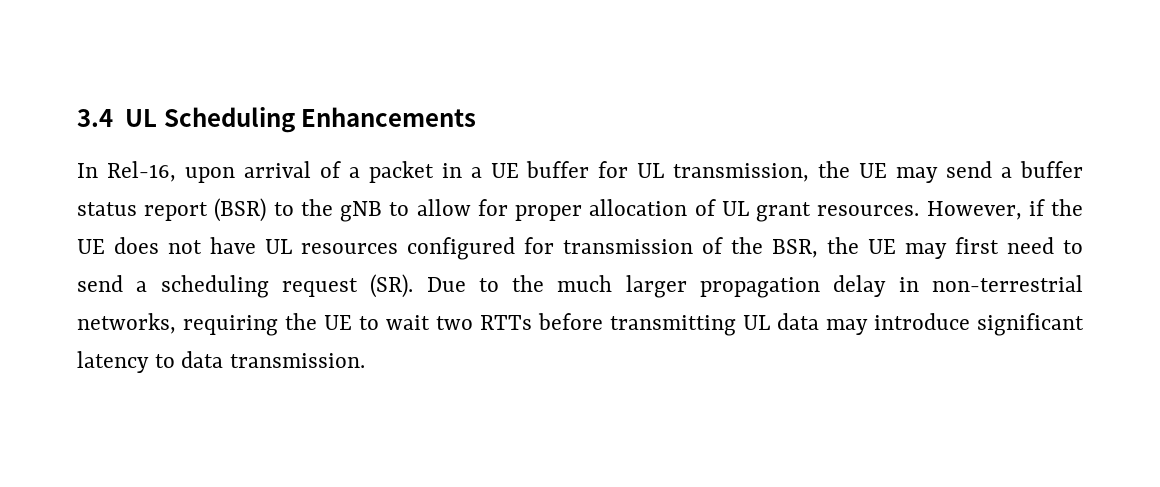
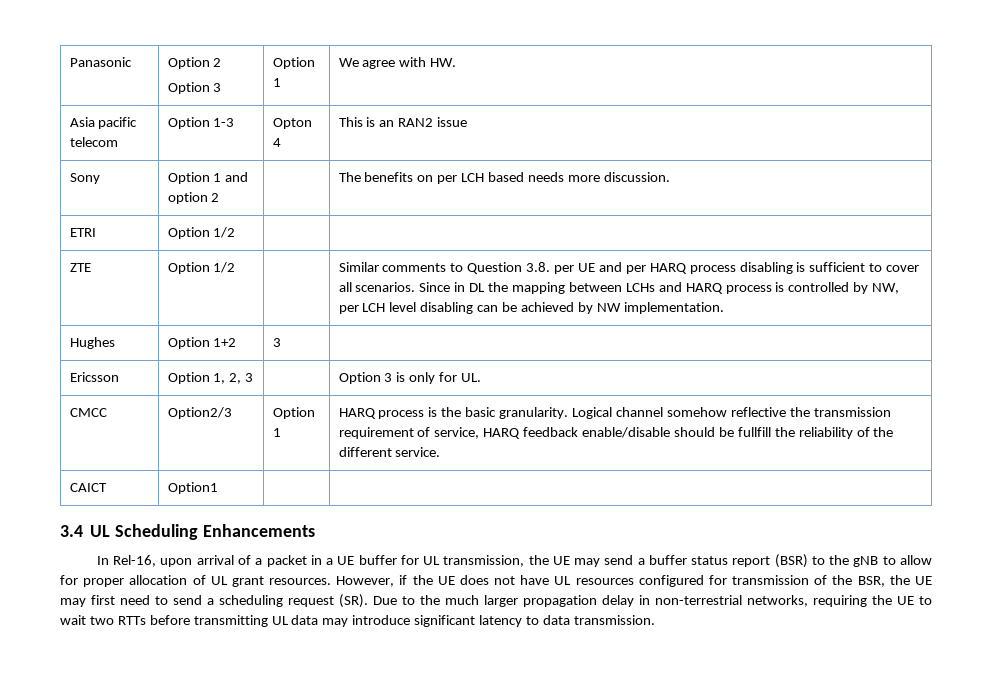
+ Panasonic | Option 2
+ Option 3 | Option 1 | We agree with HW.
+ Asia pacific telecom | Option 1-3 | Opton 4 | This is an RAN2 issue
+ Sony | Option 1 and option 2 | | The benefits on per LCH based needs more discussion.
+ ETRI | Option 1/2 | |
+ ZTE | Option 1/2 | | Similar comments to Question 3.8. per UE and per HARQ process disabling is sufficient to cover all scenarios. Since in DL the mapping between LCHs and HARQ process is controlled by NW, per LCH level disabling can be achieved by NW implementation.
+ Hughes | Option 1+2 | 3 |
+ Ericsson | Option 1, 2, 3 | | Option 3 is only for UL.
+ CMCC | Option2/3 | Option 1 | HARQ process is the basic granularity. Logical channel somehow reflective the transmission requirement of service, HARQ feedback enable/disable should be fullfill the reliability of the different service.
+ CAICT | Option1 | |

